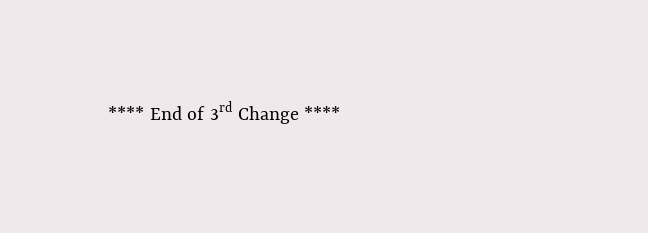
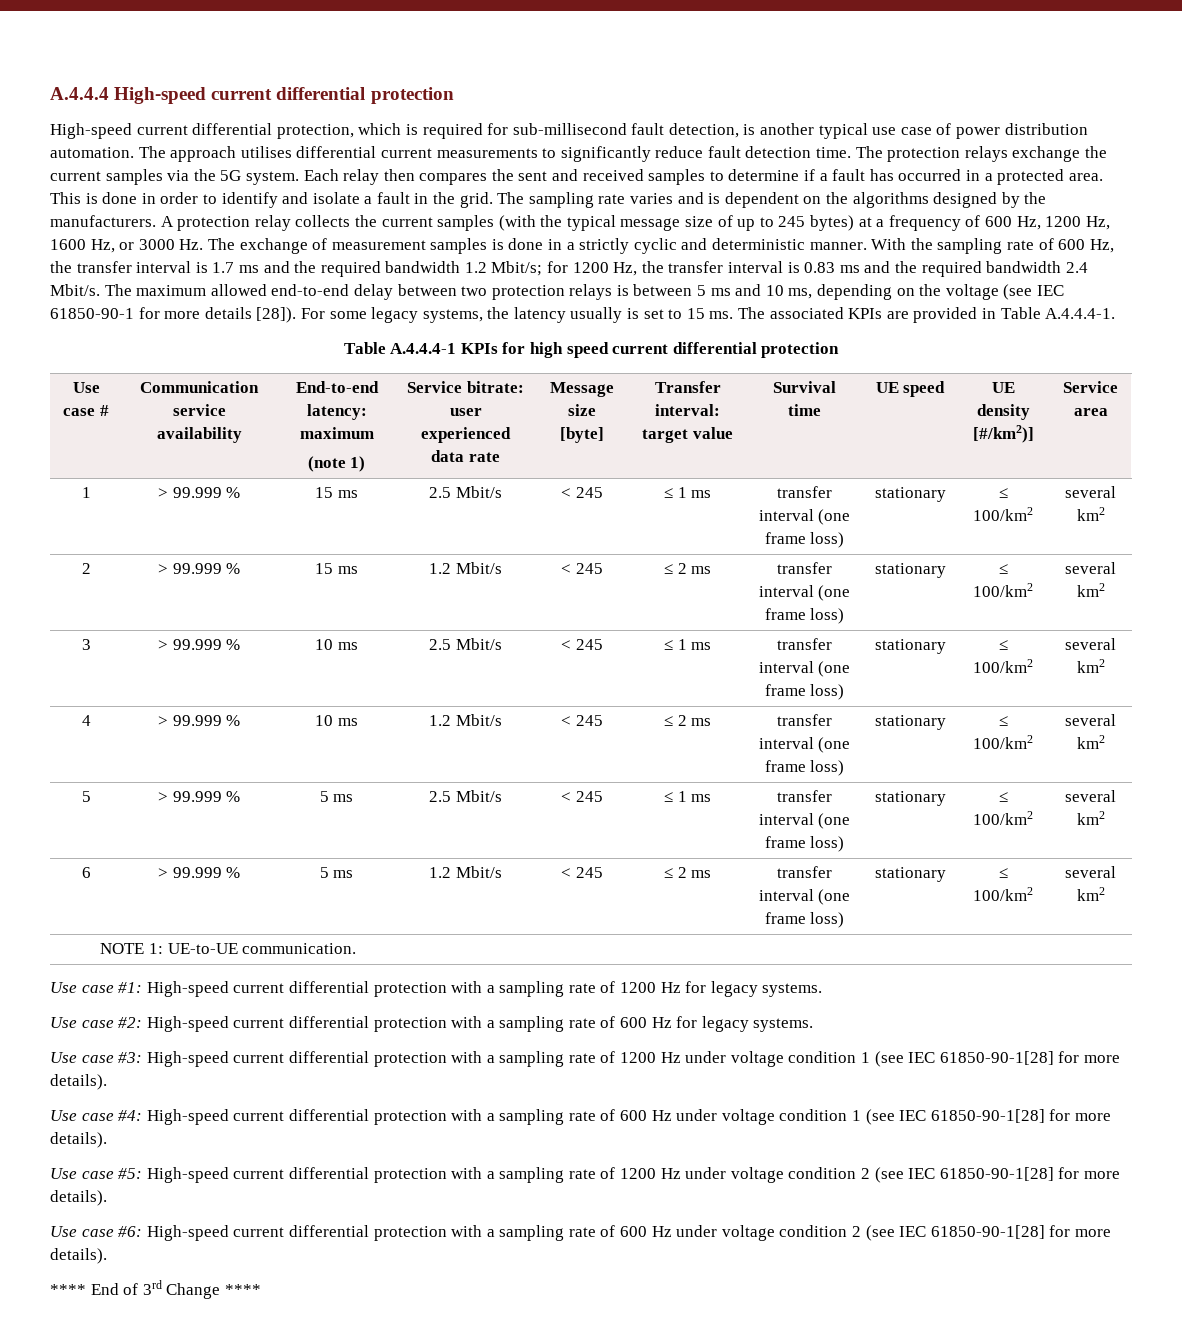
+ A.4.4.4 High-speed current differential protection
+ High-speed current differential protection, which is required for sub-millisecond fault detection, is another typical use case of power distribution automation. The approach utilises differential current measurements to significantly reduce fault detection time. The protection relays exchange the current samples via the 5G system. Each relay then compares the sent and received samples to determine if a fault has occurred in a protected area. This is done in order to identify and isolate a fault in the grid. The sampling rate varies and is dependent on the algorithms designed by the manufacturers. A protection relay collects the current samples (with the typical message size of up to 245 bytes) at a frequency of 600 Hz, 1200 Hz, 1600 Hz, or 3000 Hz. The exchange of measurement samples is done in a strictly cyclic and deterministic manner. With the sampling rate of 600 Hz, the transfer interval is 1.7 ms and the required bandwidth 1.2 Mbit/s; for 1200 Hz, the transfer interval is 0.83 ms and the required bandwidth 2.4 Mbit/s. The maximum allowed end-to-end delay between two protection relays is between 5 ms and 10 ms, depending on the voltage (see IEC 61850-90-1 for more details [28]). For some legacy systems, the latency usually is set to 15 ms. The associated KPIs are provided in Table A.4.4.4-1.
+ Table A.4.4.4-1 KPIs for high speed current differential protection
+ Use case # | Communication service availability | End-to-end latency: maximum
+ (note 1) | Service bitrate: user experienced data rate | Message size [byte] | Transfer interval: target value | Survival time | UE speed | UE density [#/km2)] | Service area
+ 1 | > 99.999 % | 15 ms | 2.5 Mbit/s | < 245 | ≤ 1 ms | transfer interval (one frame loss) | stationary | ≤ 100/km2 | several km2
+ 2 | > 99.999 % | 15 ms | 1.2 Mbit/s | < 245 | ≤ 2 ms | transfer interval (one frame loss) | stationary | ≤ 100/km2 | several km2
+ 3 | > 99.999 % | 10 ms | 2.5 Mbit/s | < 245 | ≤ 1 ms | transfer interval (one frame loss) | stationary | ≤ 100/km2 | several km2
+ 4 | > 99.999 % | 10 ms | 1.2 Mbit/s | < 245 | ≤ 2 ms | transfer interval (one frame loss) | stationary | ≤ 100/km2 | several km2
+ 5 | > 99.999 % | 5 ms | 2.5 Mbit/s | < 245 | ≤ 1 ms | transfer interval (one frame loss) | stationary | ≤ 100/km2 | several km2
+ 6 | > 99.999 % | 5 ms | 1.2 Mbit/s | < 245 | ≤ 2 ms | transfer interval (one frame loss) | stationary | ≤ 100/km2 | several km2
+ NOTE 1: UE-to-UE communication.
+ Use case #1: High-speed current differential protection with a sampling rate of 1200 Hz for legacy systems.
+ Use case #2: High-speed current differential protection with a sampling rate of 600 Hz for legacy systems.
+ Use case #3: High-speed current differential protection with a sampling rate of 1200 Hz under voltage condition 1 (see IEC 61850-90-1[28] for more details).
+ Use case #4: High-speed current differential protection with a sampling rate of 600 Hz under voltage condition 1 (see IEC 61850-90-1[28] for more details).
+ Use case #5: High-speed current differential protection with a sampling rate of 1200 Hz under voltage condition 2 (see IEC 61850-90-1[28] for more details).
+ Use case #6: High-speed current differential protection with a sampling rate of 600 Hz under voltage condition 2 (see IEC 61850-90-1[28] for more details).

